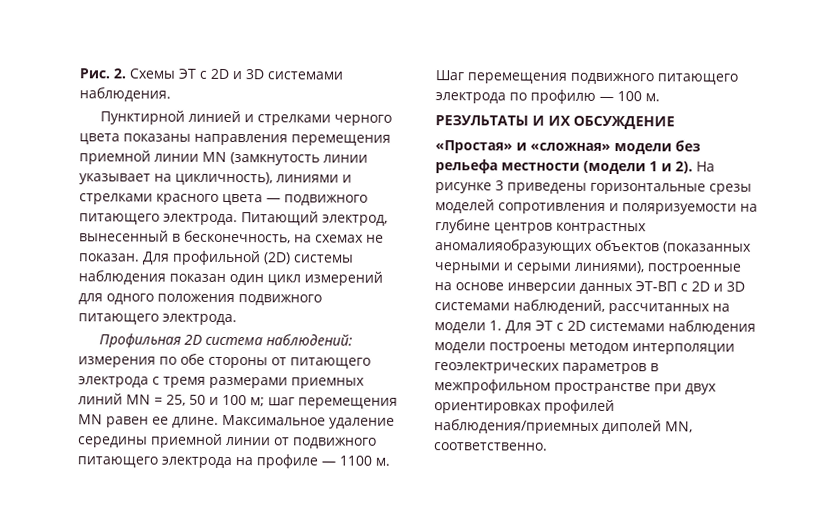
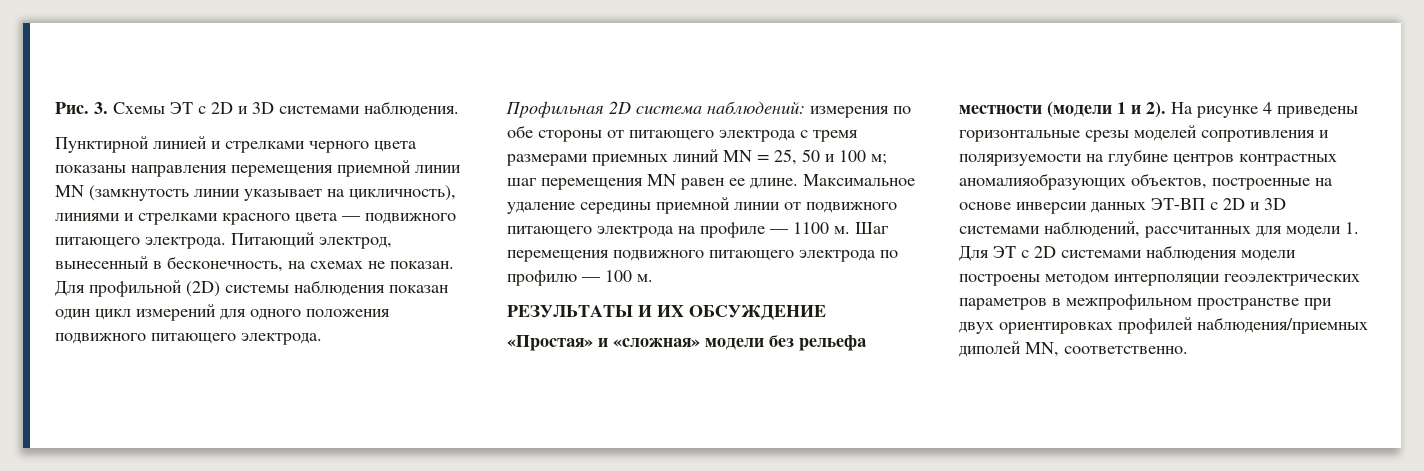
- Рис. 2. Схемы ЭТ с 2D и 3D системами наблюдения.
+ Рис. 3. Схемы ЭТ с 2D и 3D системами наблюдения.
- На рисунке 3 приведены горизонтальные срезы моделей сопротивления и поляризуемости на глубине центров контрастных аномалияобразующих объектов (показанных черными и серыми линиями), построенные на основе инверсии данных ЭТ-ВП с 2D и 3D системами наблюдений, рассчитанных на модели 1. Для ЭТ с 2D системами наблюдения модели построены методом интерполяции геоэлектрических параметров в межпрофильном пространстве при двух ориентировках профилей наблюдения/приемных диполей MN, соответственно.
+ На рисунке 4 приведены горизонтальные срезы моделей сопротивления и поляризуемости на глубине центров контрастных аномалияобразующих объектов, построенные на основе инверсии данных ЭТ-ВП с 2D и 3D системами наблюдений, рассчитанных для модели 1. Для ЭТ с 2D системами наблюдения модели построены методом интерполяции геоэлектрических параметров в межпрофильном пространстве при двух ориентировках профилей наблюдения/приемных диполей MN, соответственно.

